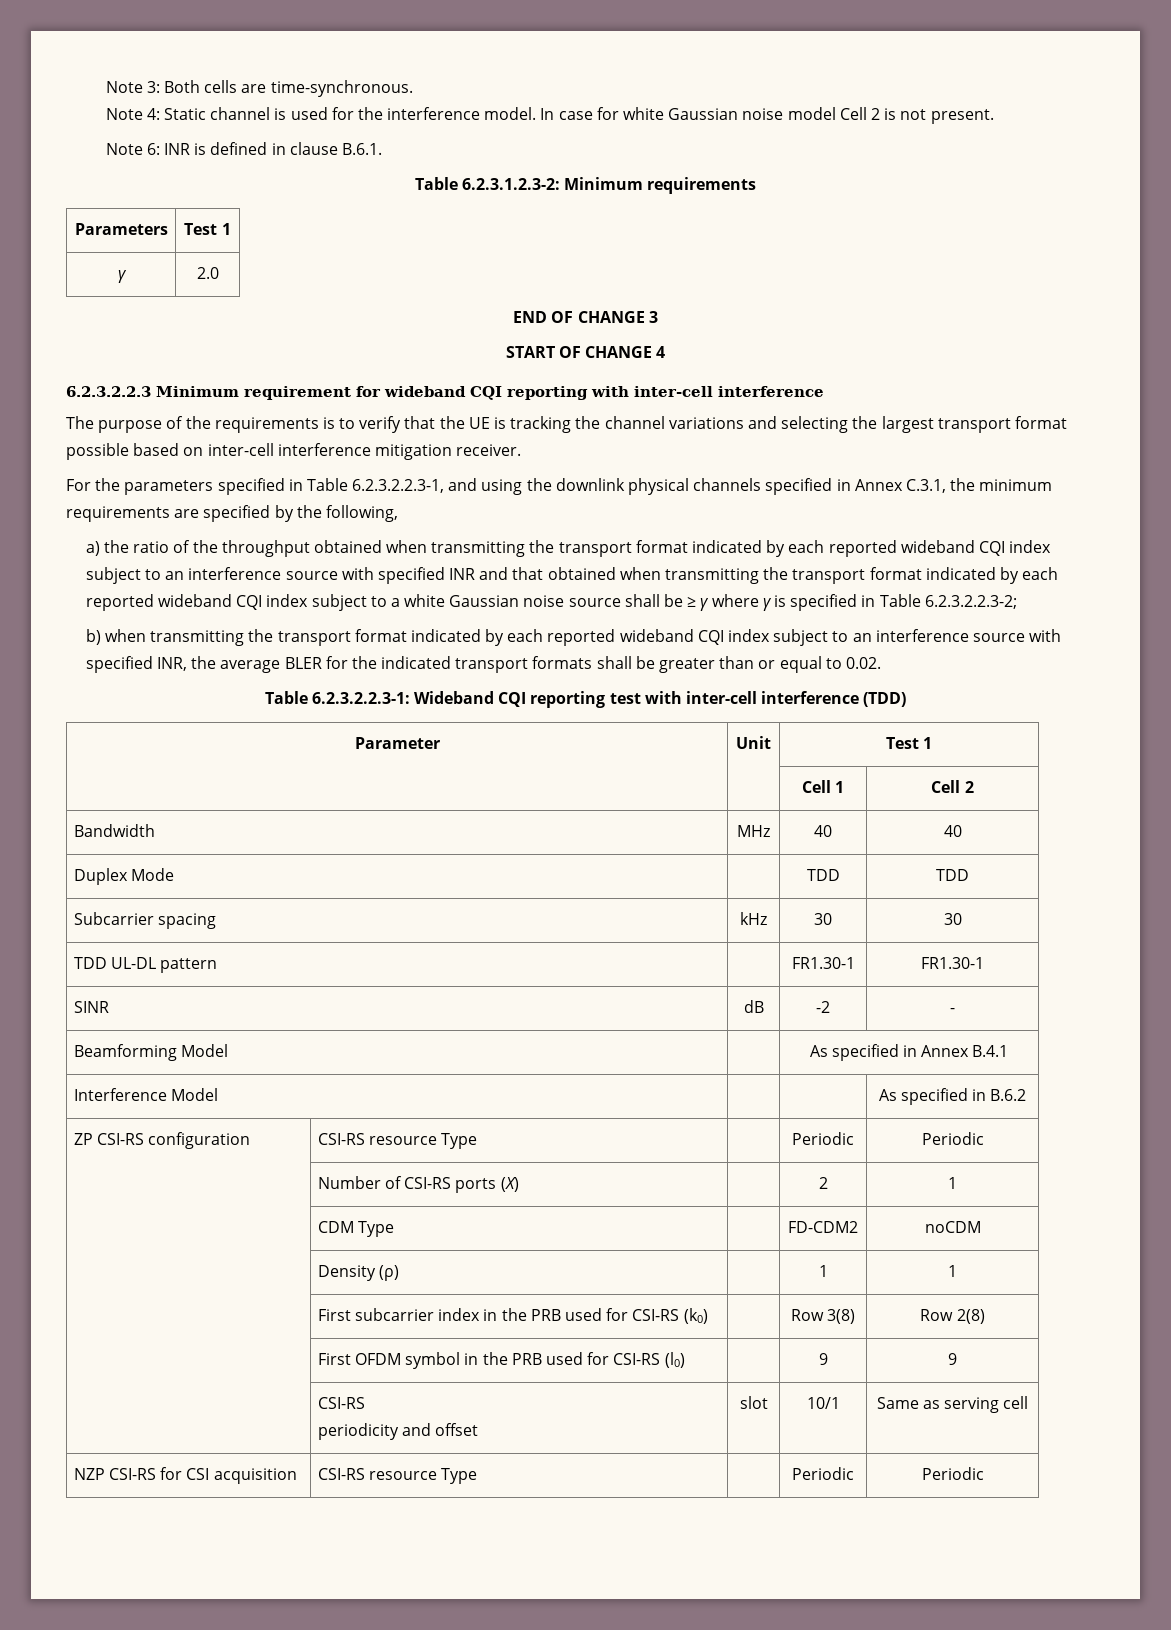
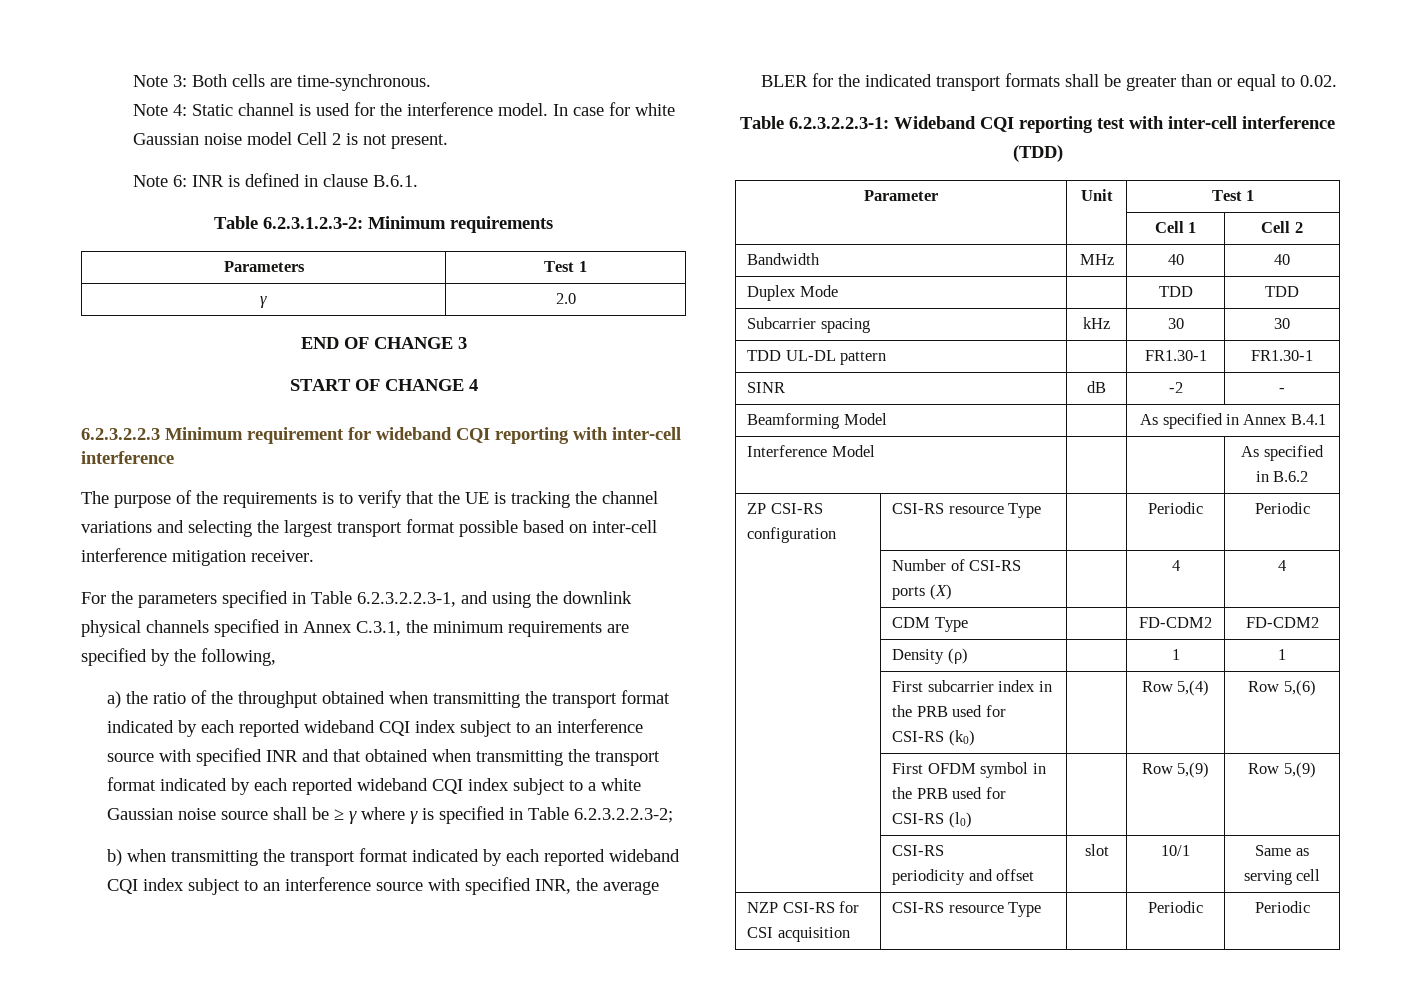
- | Number of CSI-RS ports (X) | | 2 | 1
+ | Number of CSI-RS ports (X) | | 4 | 4
- | CDM Type | | FD-CDM2 | noCDM
+ | CDM Type | | FD-CDM2 | FD-CDM2
- | First subcarrier index in the PRB used for CSI-RS (k0) | | Row 3(8) | Row 2(8)
+ | First subcarrier index in the PRB used for CSI-RS (k0) | | Row 5,(4) | Row 5,(6)
- | First OFDM symbol in the PRB used for CSI-RS (l0) | | 9 | 9
+ | First OFDM symbol in the PRB used for CSI-RS (l0) | | Row 5,(9) | Row 5,(9)

